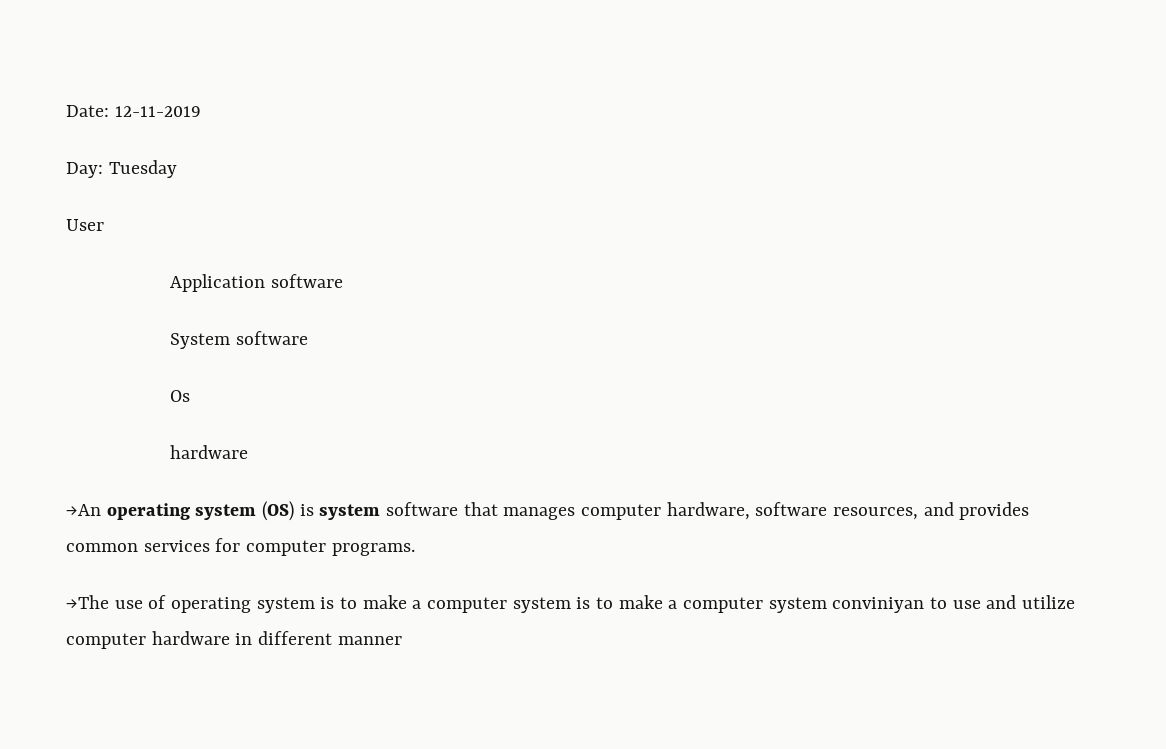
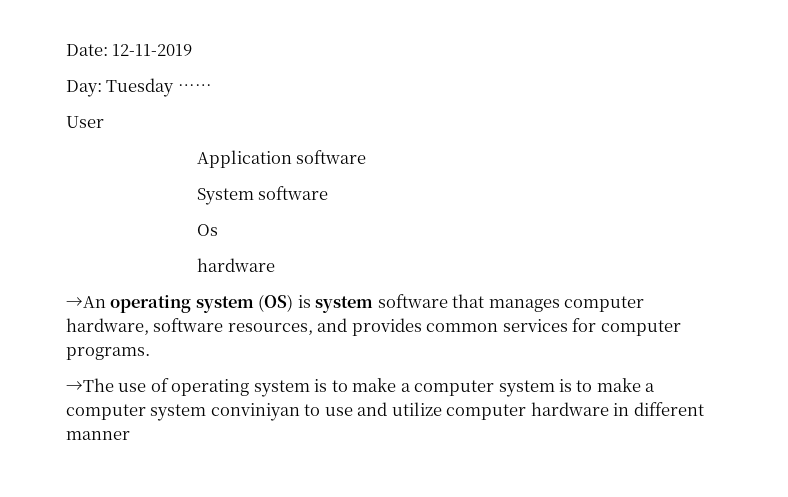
- Day: Tuesday
+ Day: Tuesday ……

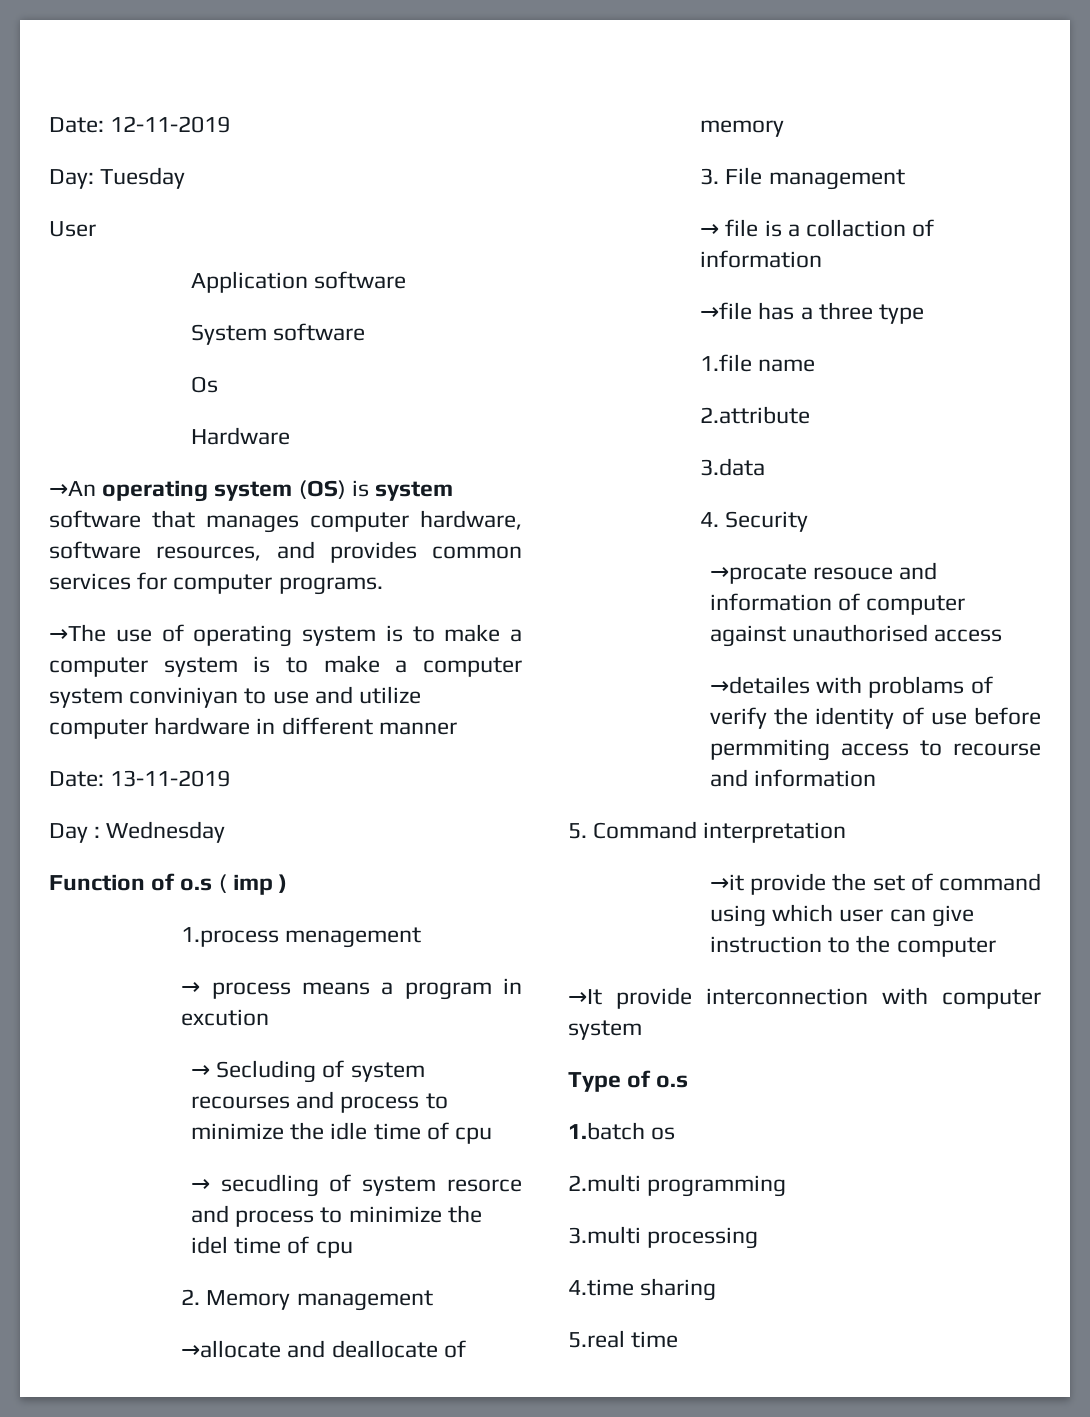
- Day: Tuesday ……
+ Day: Tuesday
  Os
- hardware
+ Hardware
+ Date: 13-11-2019
+ Day : Wednesday
+ Function of o.s ( imp )
+ 1.process menagement
+ → process means a program in excution
+ → Secluding of system recourses and process to minimize the idle time of cpu
+ → secudling of system resorce and process to minimize the idel time of cpu
+ 2. Memory management
+ →allocate and deallocate of memory
+ 3. File management
+ → file is a collaction of information
+ →file has a three type
+ 1.file name
+ 2.attribute
+ 3.data
+ 4. Security
+ →procate resouce and information of computer against unauthorised access
+ →detailes with problams of verify the identity of use before permmiting access to recourse and information
+ 5. Command interpretation
+ →it provide the set of command using which user can give instruction to the computer
+ →It provide interconnection with computer system
+ Type of o.s
+ 1.batch os
+ 2.multi programming
+ 3.multi processing
+ 4.time sharing
+ 5.real time

